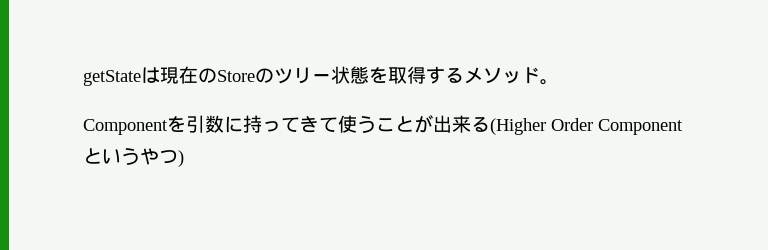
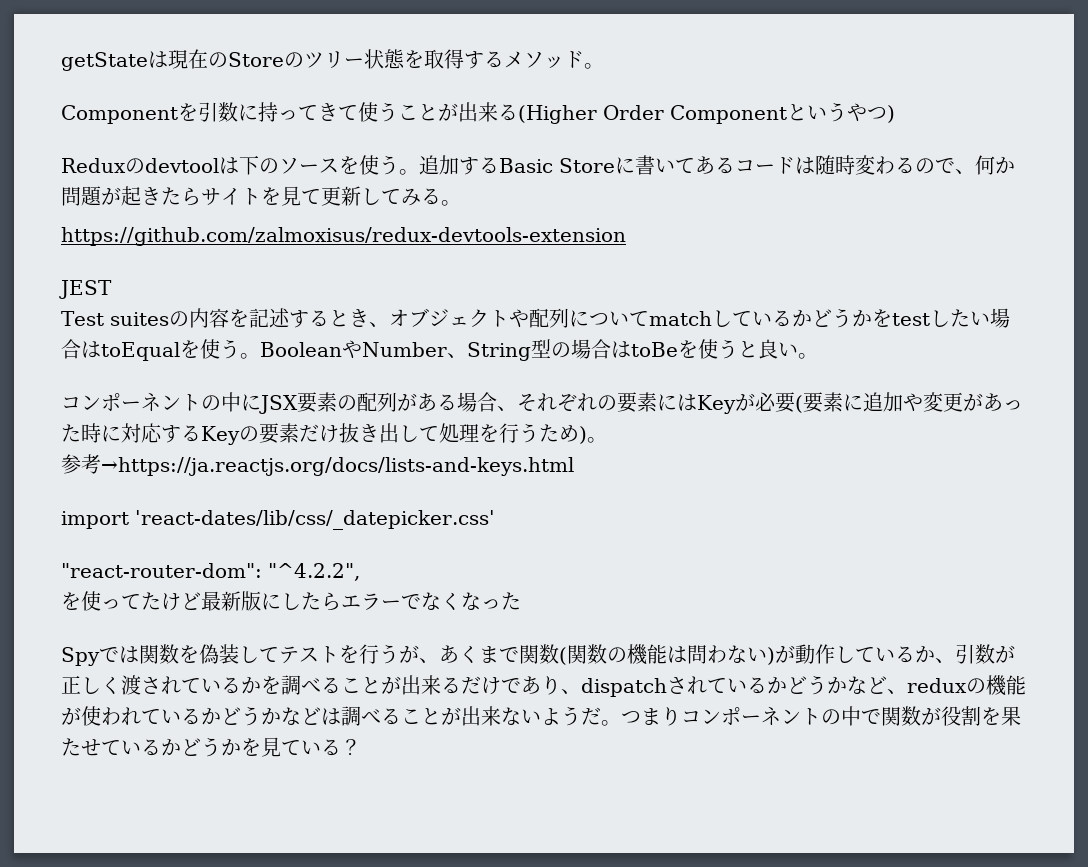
+ Reduxのdevtoolは下のソースを使う。追加するBasic Storeに書いてあるコードは随時変わるので、何か問題が起きたらサイトを見て更新してみる。
+ https://github.com/zalmoxisus/redux-devtools-extension
+ JEST
+ Test suitesの内容を記述するとき、オブジェクトや配列についてmatchしているかどうかをtestしたい場合はtoEqualを使う。BooleanやNumber、String型の場合はtoBeを使うと良い。
+ コンポーネントの中にJSX要素の配列がある場合、それぞれの要素にはKeyが必要(要素に追加や変更があった時に対応するKeyの要素だけ抜き出して処理を行うため)。
+ 参考→https://ja.reactjs.org/docs/lists-and-keys.html
+ import 'react-dates/lib/css/_datepicker.css'
+ "react-router-dom": "^4.2.2",
+ を使ってたけど最新版にしたらエラーでなくなった
+ Spyでは関数を偽装してテストを行うが、あくまで関数(関数の機能は問わない)が動作しているか、引数が正しく渡されているかを調べることが出来るだけであり、dispatchされているかどうかなど、reduxの機能が使われているかどうかなどは調べることが出来ないようだ。つまりコンポーネントの中で関数が役割を果たせているかどうかを見ている？

